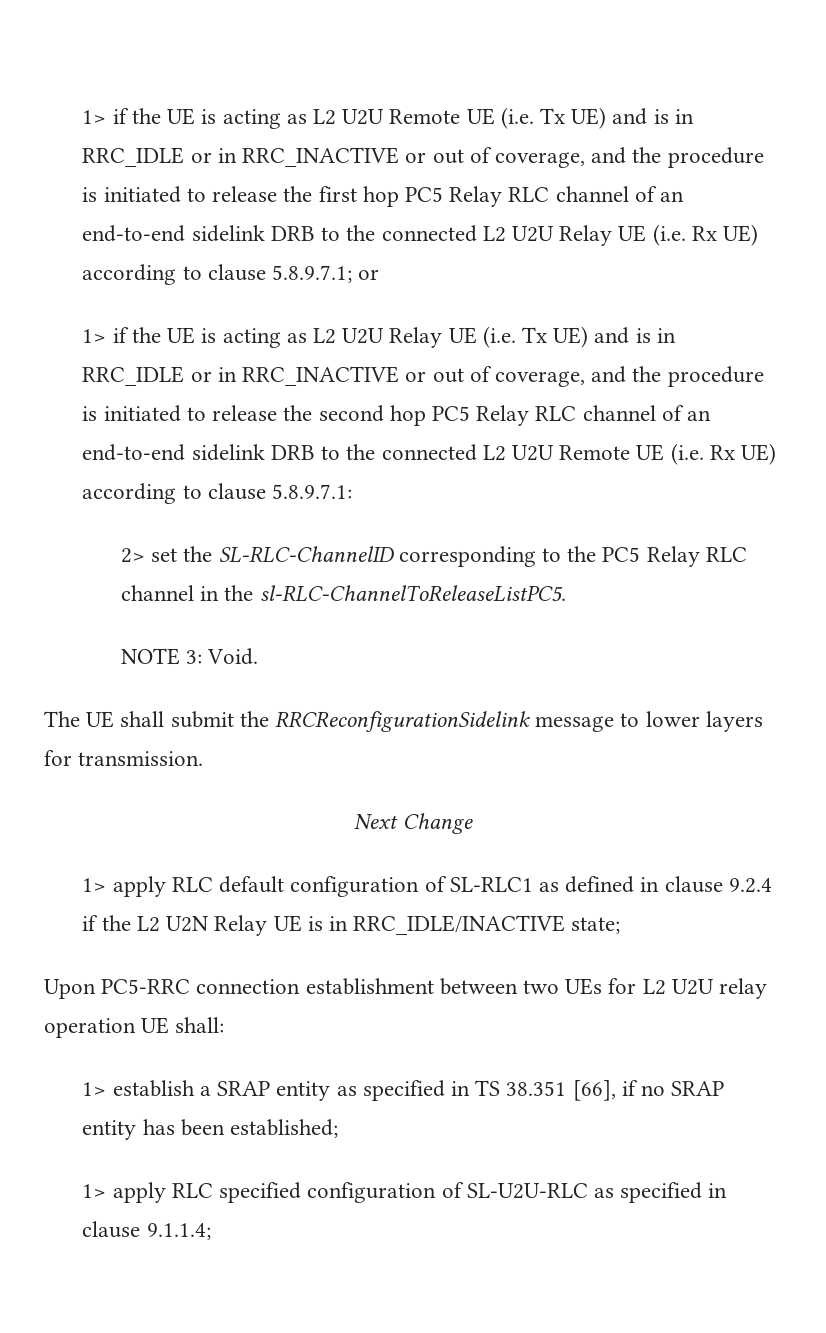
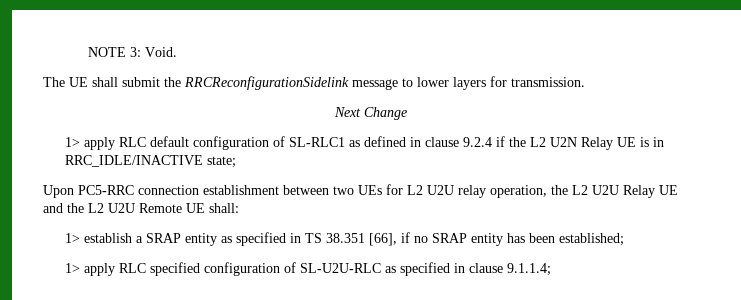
- 1> if the UE is acting as L2 U2U Remote UE (i.e. Tx UE) and is in RRC_IDLE or in RRC_INACTIVE or out of coverage, and the procedure is initiated to release the first hop PC5 Relay RLC channel of an end-to-end sidelink DRB to the connected L2 U2U Relay UE (i.e. Rx UE) according to clause 5.8.9.7.1; or
- 1> if the UE is acting as L2 U2U Relay UE (i.e. Tx UE) and is in RRC_IDLE or in RRC_INACTIVE or out of coverage, and the procedure is initiated to release the second hop PC5 Relay RLC channel of an end-to-end sidelink DRB to the connected L2 U2U Remote UE (i.e. Rx UE) according to clause 5.8.9.7.1:
- 2> set the SL-RLC-ChannelID corresponding to the PC5 Relay RLC channel in the sl-RLC-ChannelToReleaseListPC5.
- Upon PC5-RRC connection establishment between two UEs for L2 U2U relay operation UE shall:
+ Upon PC5-RRC connection establishment between two UEs for L2 U2U relay operation, the L2 U2U Relay UE and the L2 U2U Remote UE shall:

